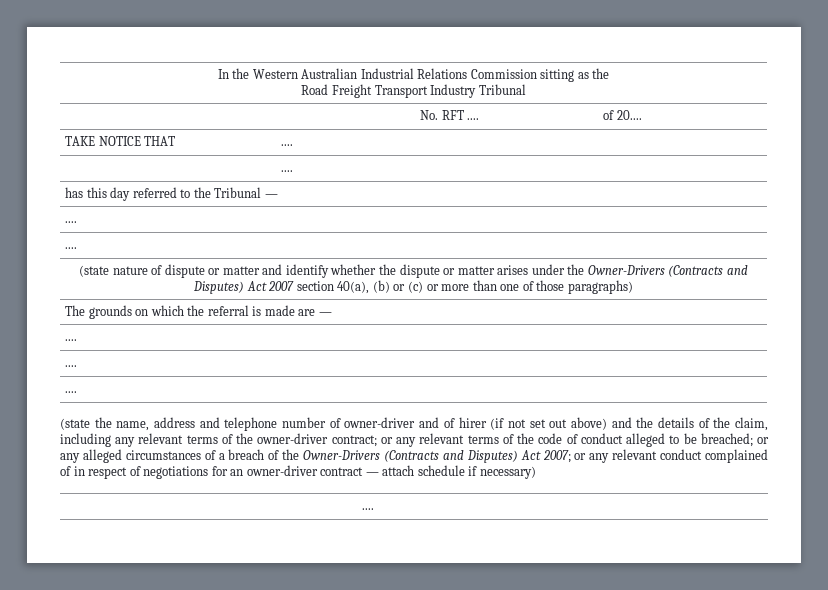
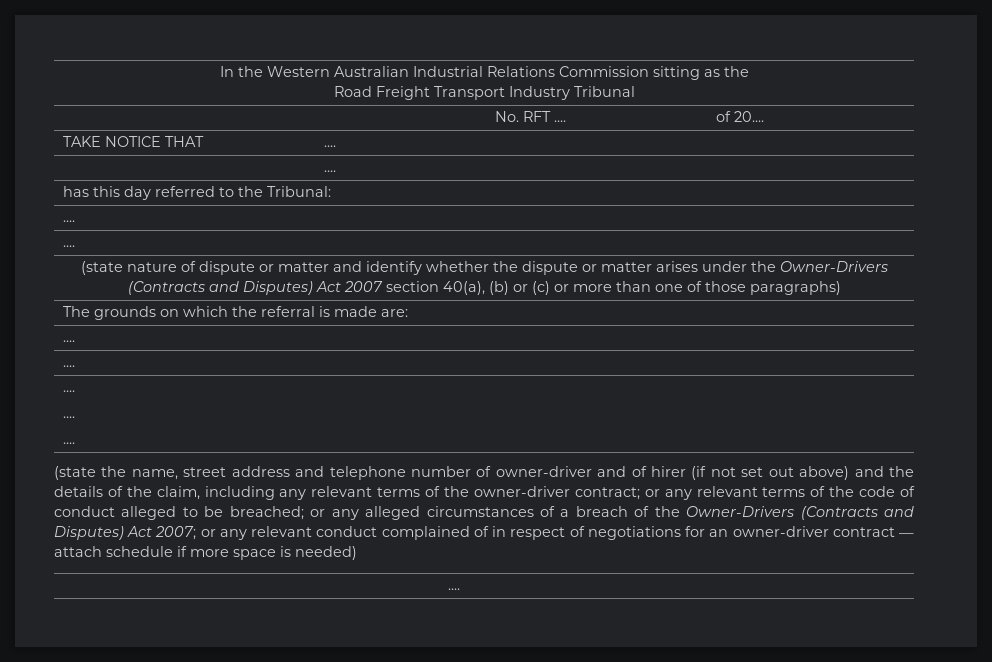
- has this day referred to the Tribunal —
+ has this day referred to the Tribunal:
- The grounds on which the referral is made are —
+ The grounds on which the referral is made are:
+ ....
+ ....
- (state the name, address and telephone number of owner-driver and of hirer (if not set out above) and the details of the claim, including any relevant terms of the owner-driver contract;
+ (state the name, street address and telephone number of owner-driver and of hirer (if not set out above) and the details of the claim, including any relevant terms of the owner-driver contract;
- or any relevant conduct complained of in respect of negotiations for an owner-driver contract — attach schedule if necessary)
+ or any relevant conduct complained of in respect of negotiations for an owner-driver contract — attach schedule if more space is needed)

